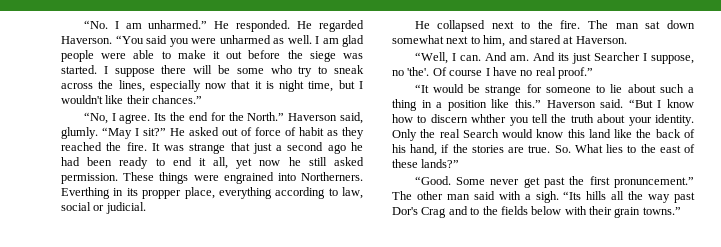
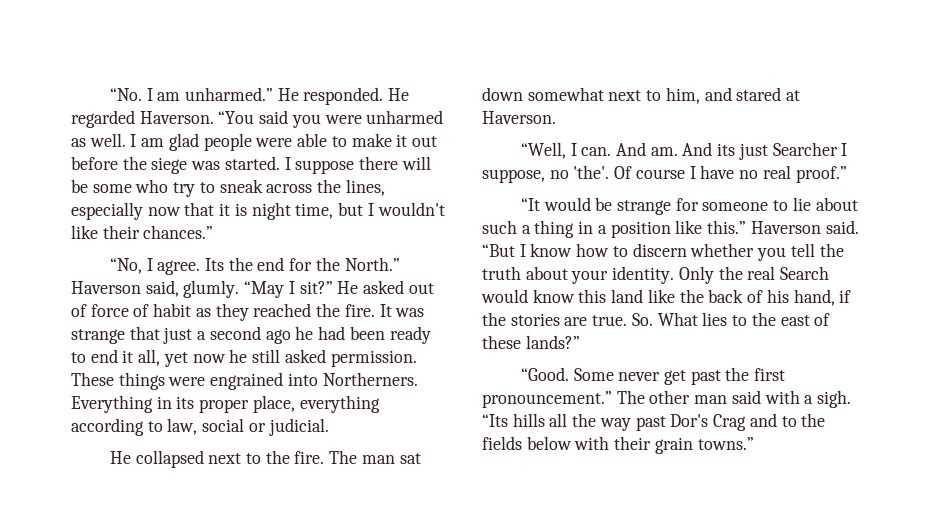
- Everthing in its propper place, everything according to law, social or judicial.
+ Everything in its proper place, everything according to law, social or judicial.
- “But I know how to discern whther you tell the truth about your identity.
+ “But I know how to discern whether you tell the truth about your identity.
- Some never get past the first pronuncement.”
+ Some never get past the first pronouncement.”

